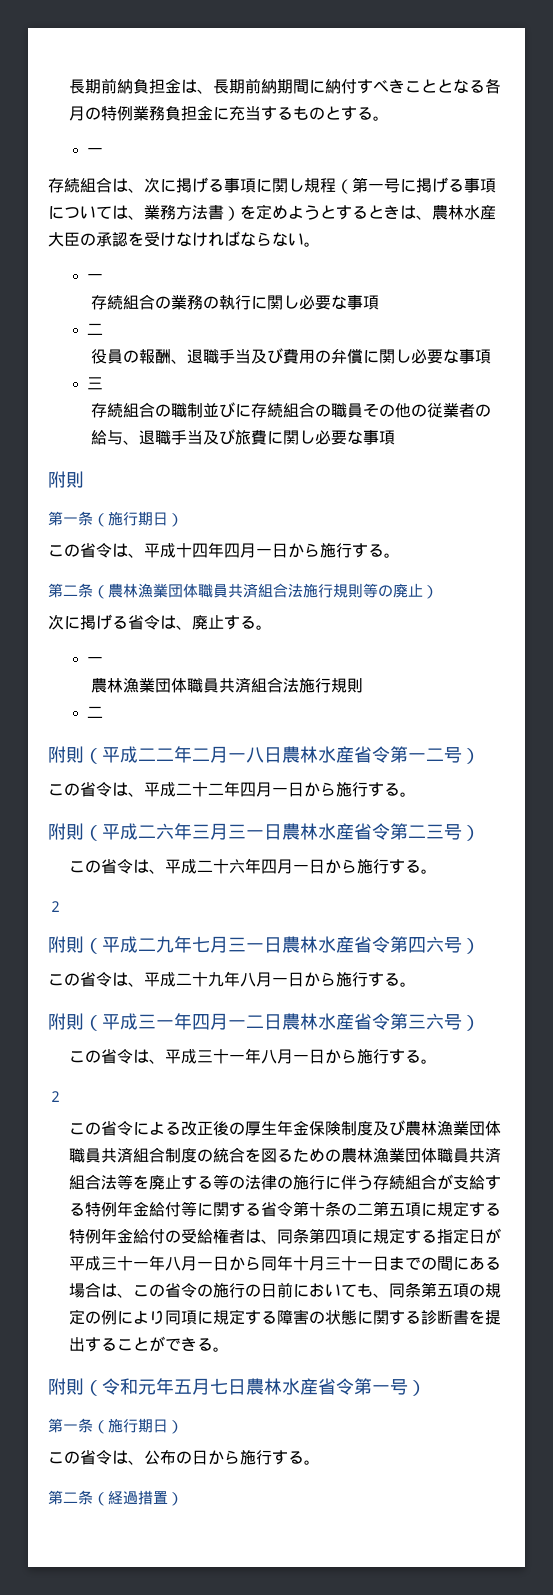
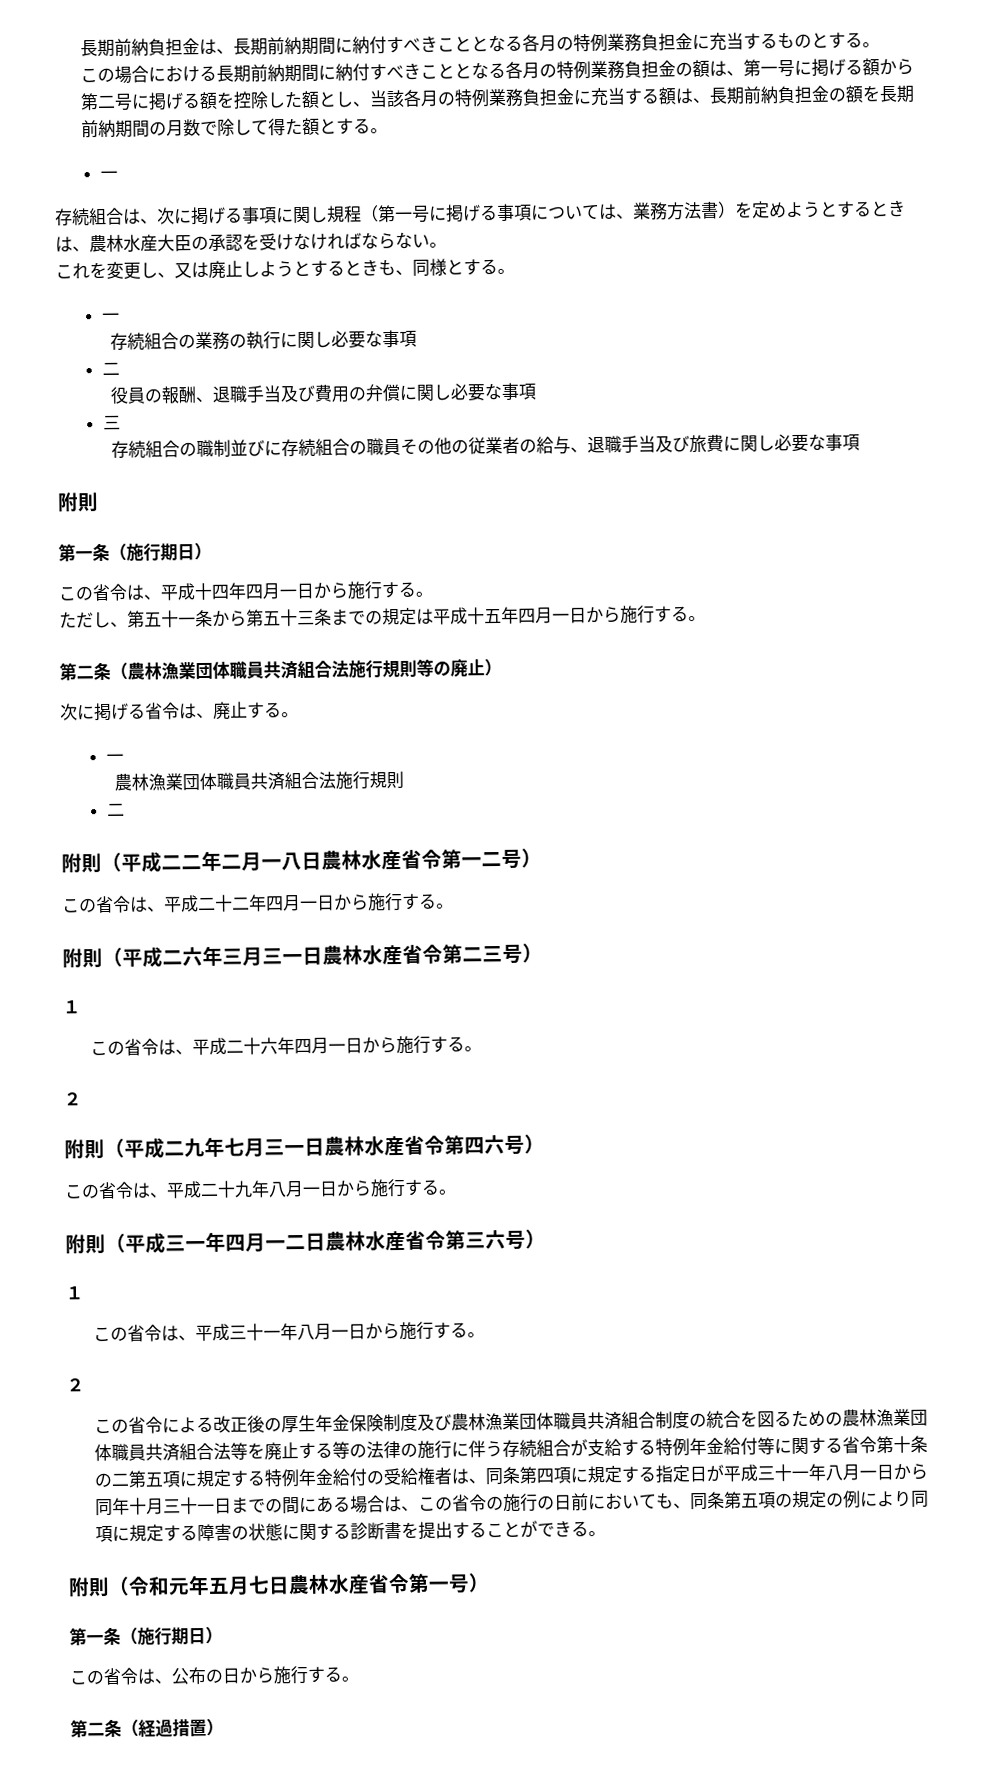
+ この場合における長期前納期間に納付すべきこととなる各月の特例業務負担金の額は、第一号に掲げる額から第二号に掲げる額を控除した額とし、当該各月の特例業務負担金に充当する額は、長期前納負担金の額を長期前納期間の月数で除して得た額とする。
+ これを変更し、又は廃止しようとするときも、同様とする。
+ ただし、第五十一条から第五十三条までの規定は平成十五年四月一日から施行する。
  附則（平成二六年三月三一日農林水産省令第二三号）
+ １
  附則（平成三一年四月一二日農林水産省令第三六号）
+ １

